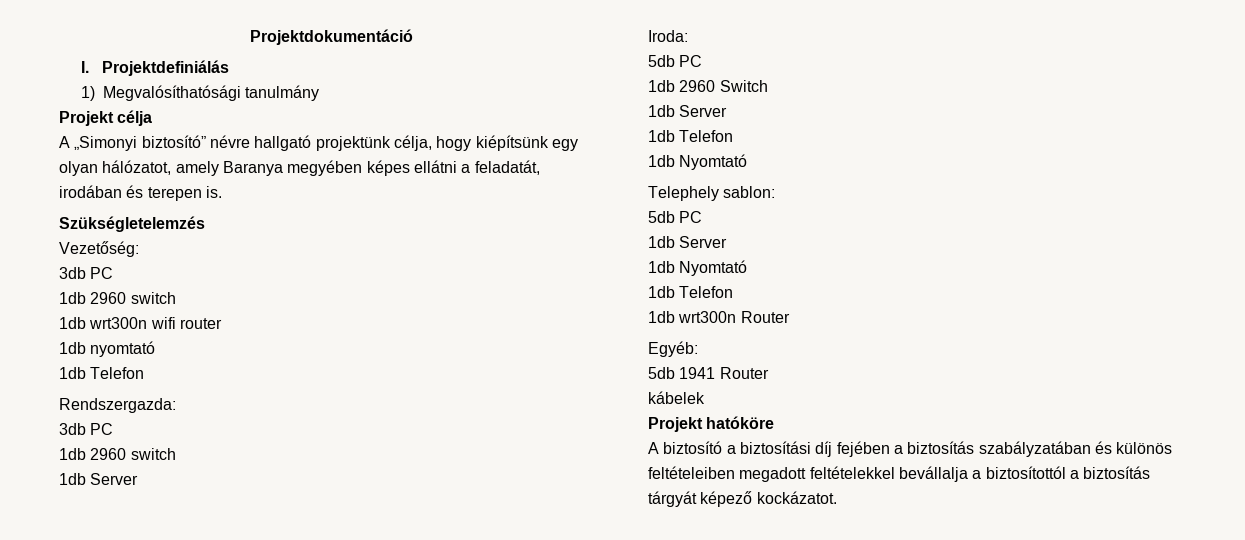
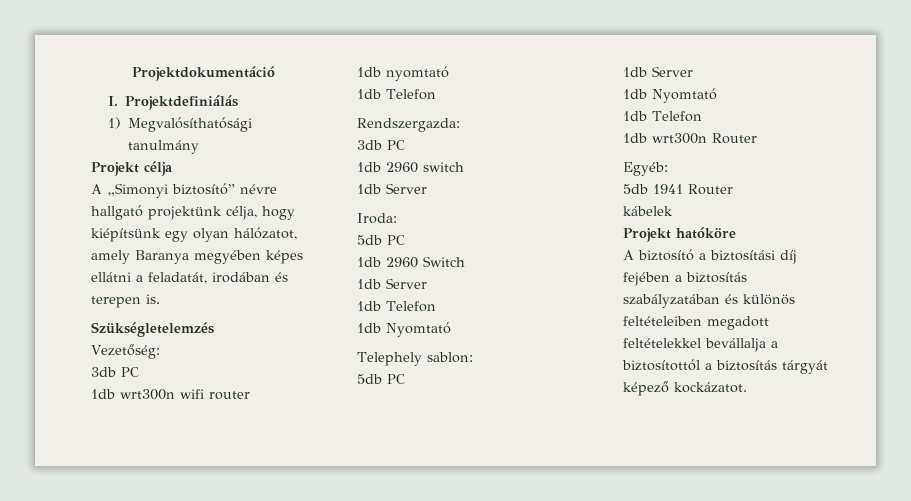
  Vezetőség:
  3db PC
- 1db 2960 switch

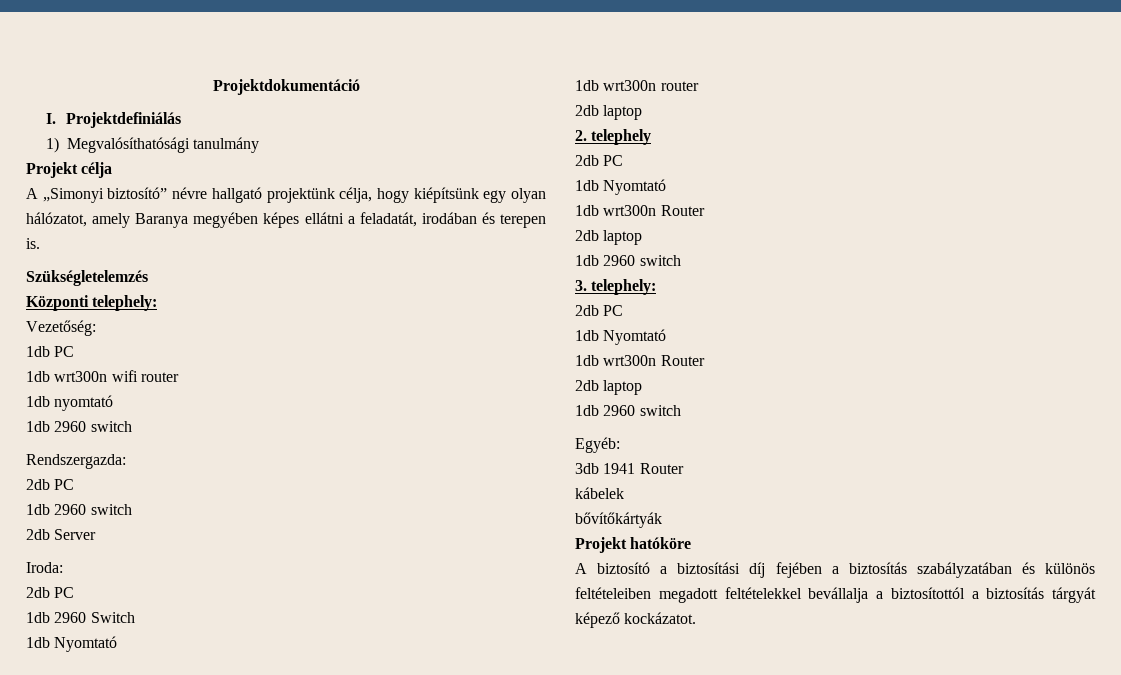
+ Központi telephely:
  Vezetőség:
- 3db PC
+ 1db PC
  1db nyomtató
- 1db Telefon
+ 1db 2960 switch
  Rendszergazda:
- 3db PC
+ 2db PC
  1db 2960 switch
- 1db Server
+ 2db Server
  Iroda:
- 5db PC
+ 2db PC
  1db 2960 Switch
- 1db Server
- 1db Telefon
  1db Nyomtató
- Telephely sablon:
- 5db PC
- 1db Server
+ 1db wrt300n router
+ 2db laptop
+ 2. telephely
+ 2db PC
  1db Nyomtató
- 1db Telefon
  1db wrt300n Router
+ 2db laptop
+ 1db 2960 switch
+ 3. telephely:
+ 2db PC
+ 1db Nyomtató
+ 1db wrt300n Router
+ 2db laptop
+ 1db 2960 switch
- 5db 1941 Router
+ 3db 1941 Router
+ bővítőkártyák

